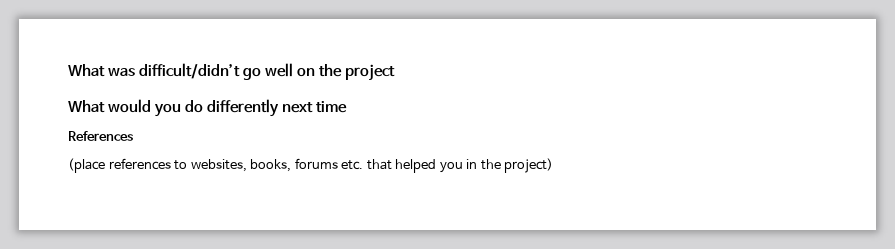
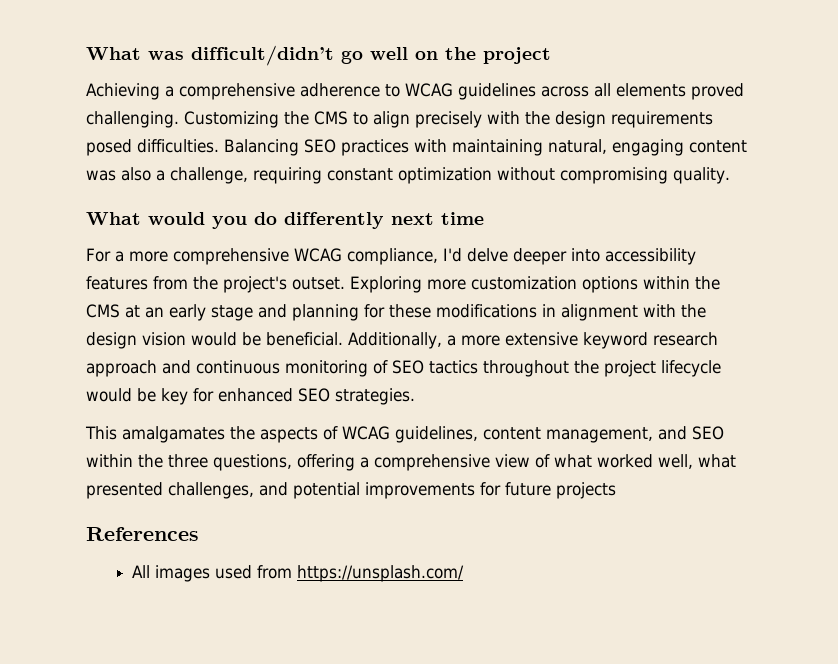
+ Achieving a comprehensive adherence to WCAG guidelines across all elements proved challenging. Customizing the CMS to align precisely with the design requirements posed difficulties. Balancing SEO practices with maintaining natural, engaging content was also a challenge, requiring constant optimization without compromising quality.
+ For a more comprehensive WCAG compliance, I'd delve deeper into accessibility features from the project's outset. Exploring more customization options within the CMS at an early stage and planning for these modifications in alignment with the design vision would be beneficial. Additionally, a more extensive keyword research approach and continuous monitoring of SEO tactics throughout the project lifecycle would be key for enhanced SEO strategies.
+ This amalgamates the aspects of WCAG guidelines, content management, and SEO within the three questions, offering a comprehensive view of what worked well, what presented challenges, and potential improvements for future projects
  References
- (place references to websites, books, forums etc. that helped you in the project)
+ All images used from https://unsplash.com/

